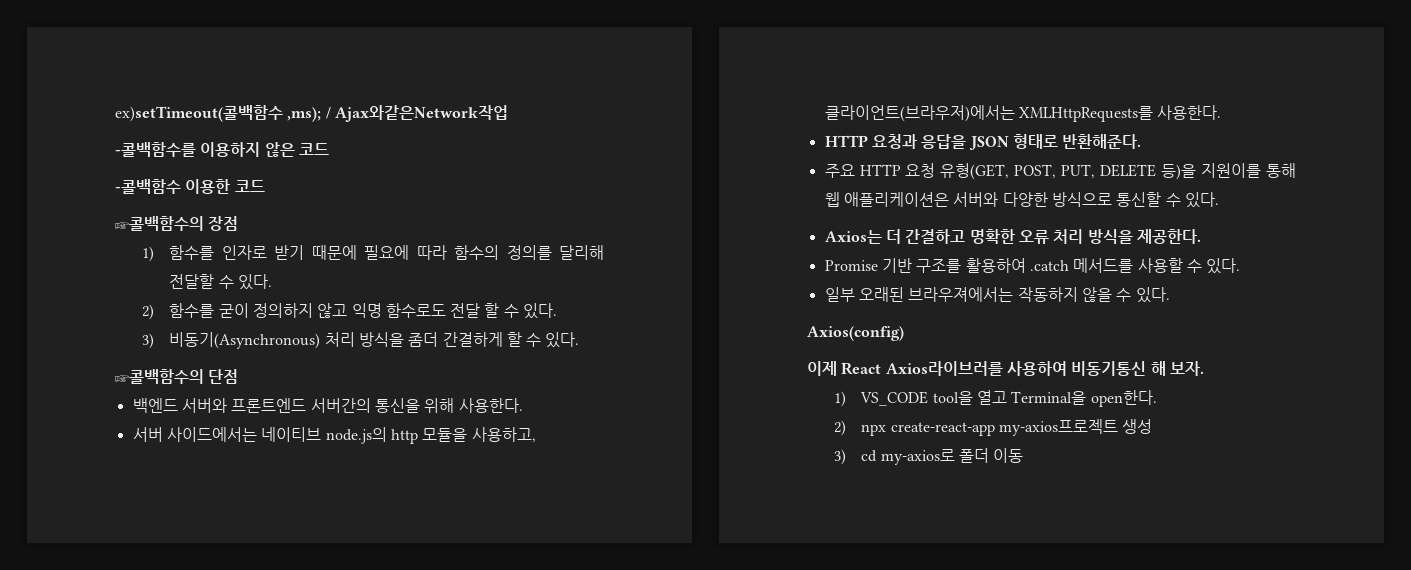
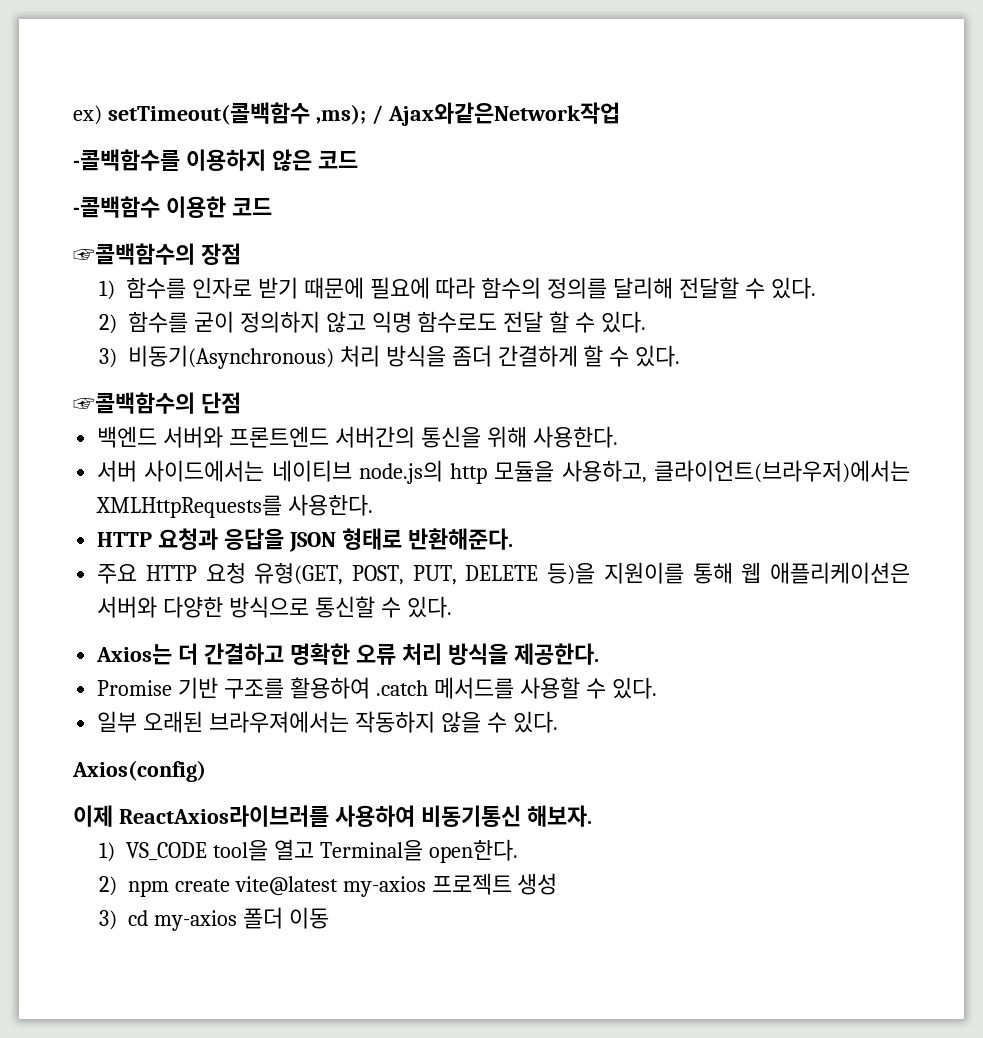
- ex)setTimeout(콜백함수 ,ms); / Ajax와같은Network작업
+ ex) setTimeout(콜백함수 ,ms); / Ajax와같은Network작업
- 이제 React Axios라이브러를 사용하여 비동기통신 해 보자.
+ 이제 ReactAxios라이브러를 사용하여 비동기통신 해보자.
- 2) npx create-react-app my-axios프로젝트 생성
+ 2) npm create vite@latest my-axios 프로젝트 생성
- 3) cd my-axios로 폴더 이동
+ 3) cd my-axios 폴더 이동

